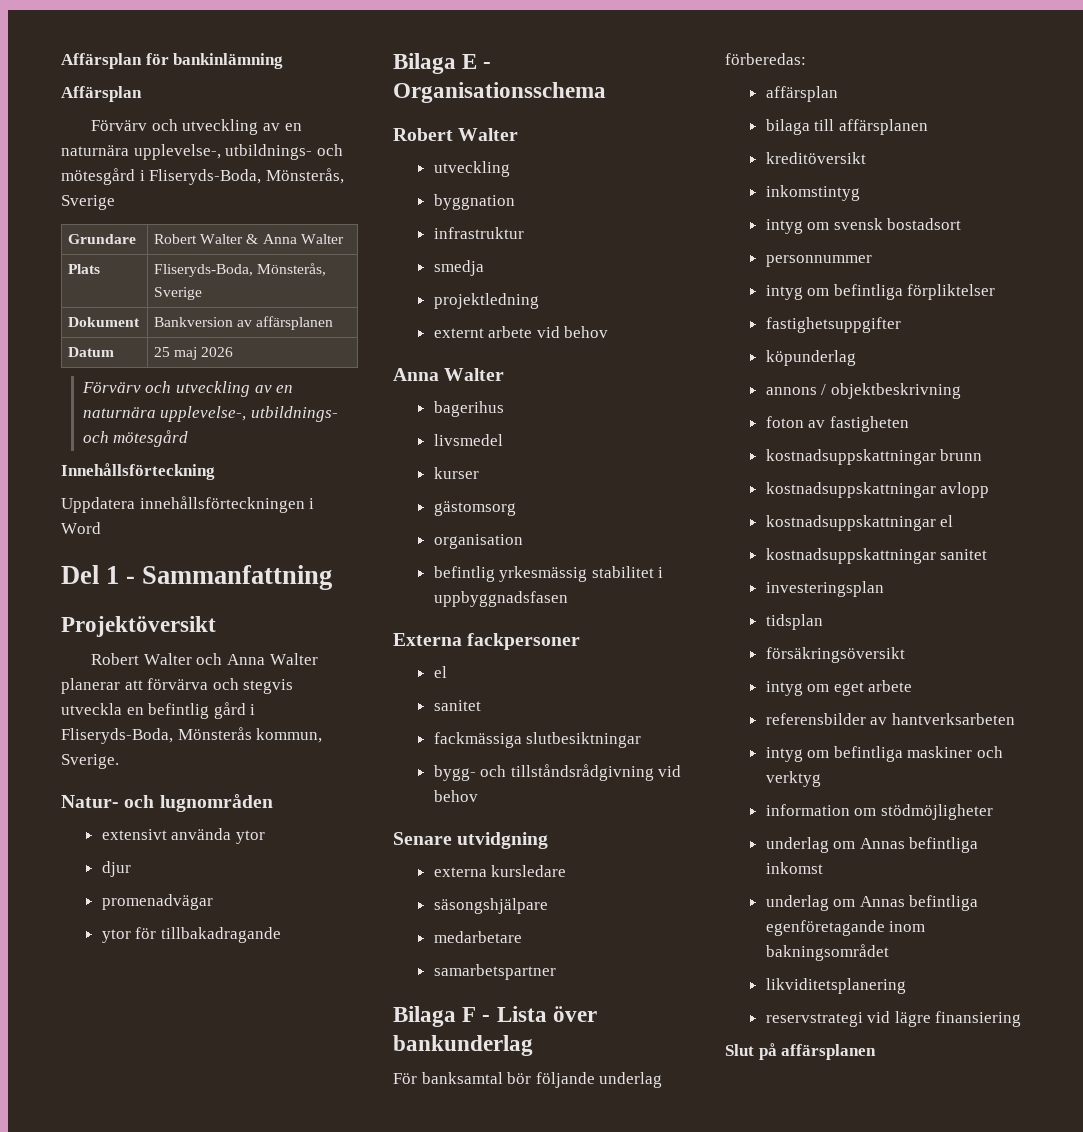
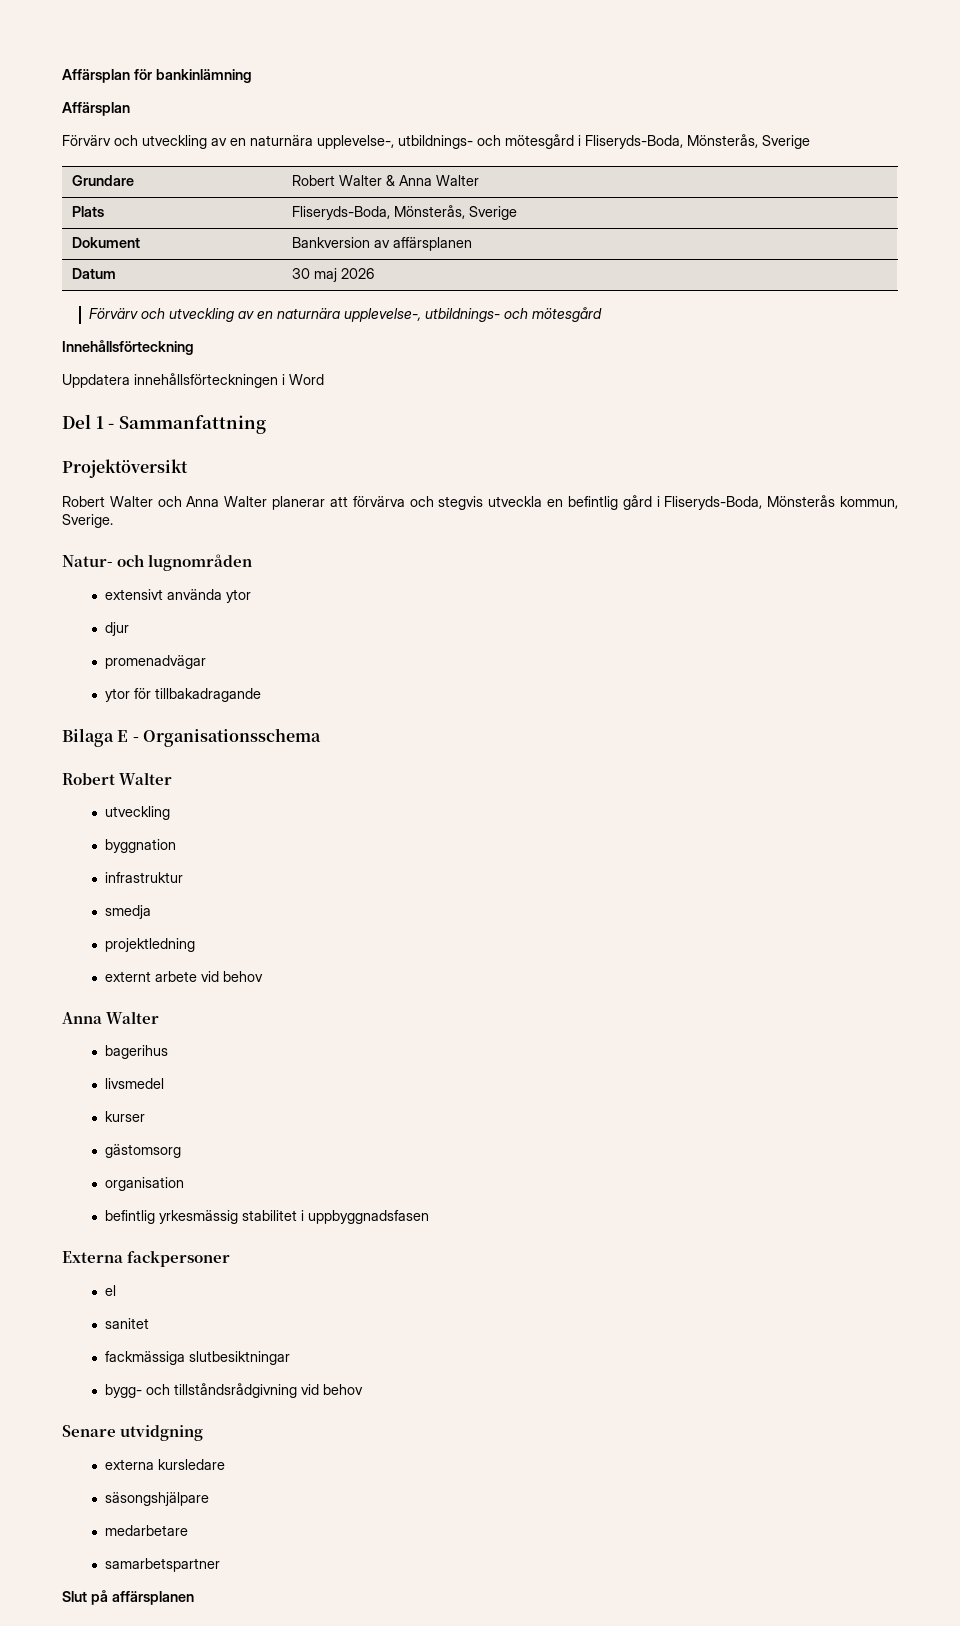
- Datum | 25 maj 2026
+ Datum | 30 maj 2026
- Bilaga F - Lista över bankunderlag
- För banksamtal bör följande underlag förberedas:
- affärsplan
- bilaga till affärsplanen
- kreditöversikt
- inkomstintyg
- intyg om svensk bostadsort
- personnummer
- intyg om befintliga förpliktelser
- fastighetsuppgifter
- köpunderlag
- annons / objektbeskrivning
- foton av fastigheten
- kostnadsuppskattningar brunn
- kostnadsuppskattningar avlopp
- kostnadsuppskattningar el
- kostnadsuppskattningar sanitet
- investeringsplan
- tidsplan
- försäkringsöversikt
- intyg om eget arbete
- referensbilder av hantverksarbeten
- intyg om befintliga maskiner och verktyg
- information om stödmöjligheter
- underlag om Annas befintliga inkomst
- underlag om Annas befintliga egenföretagande inom bakningsområdet
- likviditetsplanering
- reservstrategi vid lägre finansiering

